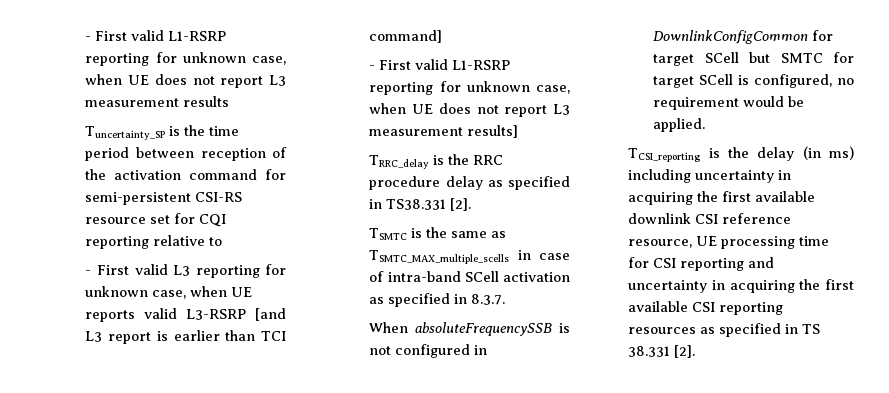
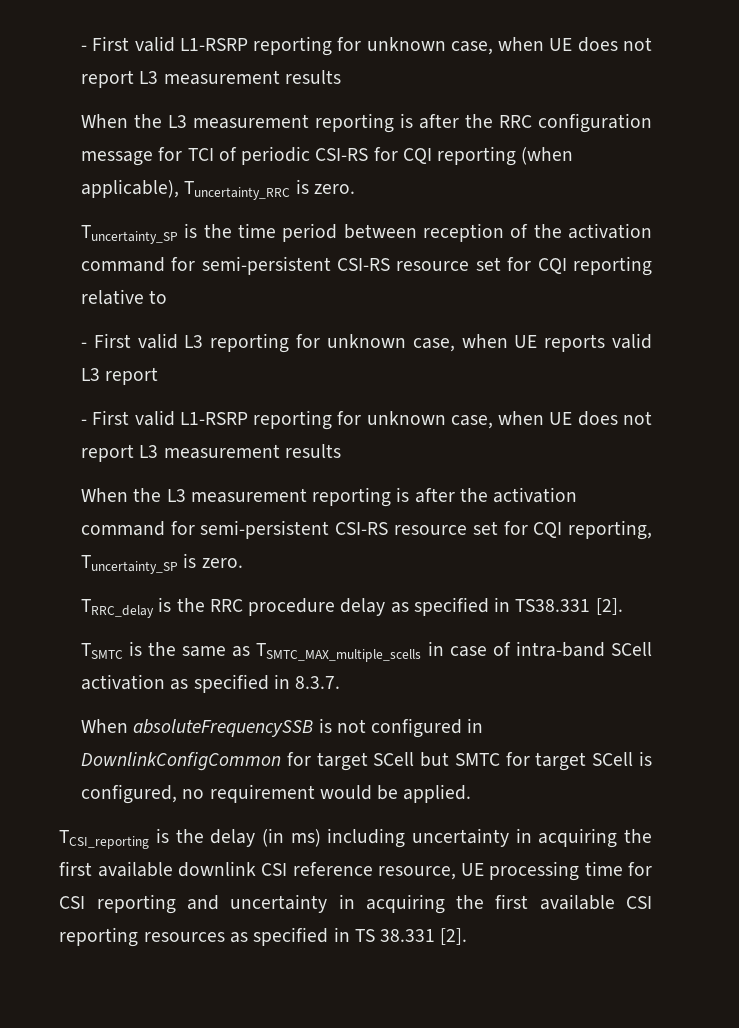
+ When the L3 measurement reporting is after the RRC configuration message for TCI of periodic CSI-RS for CQI reporting (when applicable), Tuncertainty_RRC is zero.
- - First valid L3 reporting for unknown case, when UE reports valid L3-RSRP [and L3 report is earlier than TCI command]
- - First valid L1-RSRP reporting for unknown case, when UE does not report L3 measurement results]
+ - First valid L3 reporting for unknown case, when UE reports valid L3 report
+ - First valid L1-RSRP reporting for unknown case, when UE does not report L3 measurement results
+ When the L3 measurement reporting is after the activation command for semi-persistent CSI-RS resource set for CQI reporting, Tuncertainty_SP is zero.

